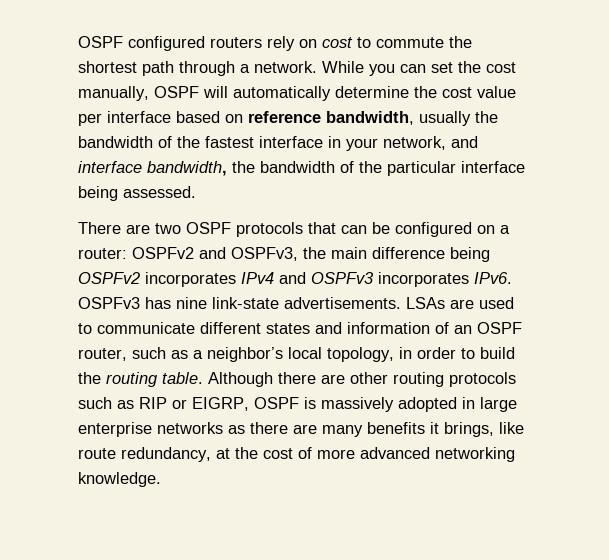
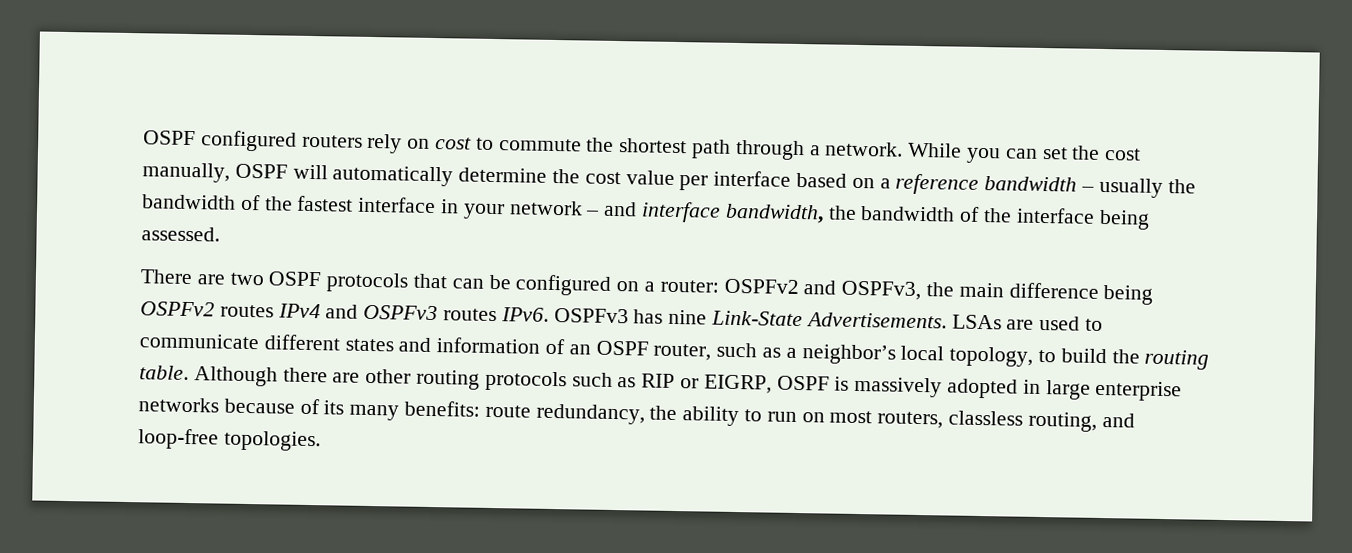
- While you can set the cost manually, OSPF will automatically determine the cost value per interface based on reference bandwidth, usually the bandwidth of the fastest interface in your network, and interface bandwidth, the bandwidth of the particular interface being assessed.
+ While you can set the cost manually, OSPF will automatically determine the cost value per interface based on a reference bandwidth – usually the bandwidth of the fastest interface in your network – and interface bandwidth, the bandwidth of the interface being assessed.
- There are two OSPF protocols that can be configured on a router: OSPFv2 and OSPFv3, the main difference being OSPFv2 incorporates IPv4 and OSPFv3 incorporates IPv6.
+ There are two OSPF protocols that can be configured on a router: OSPFv2 and OSPFv3, the main difference being OSPFv2 routes IPv4 and OSPFv3 routes IPv6.
- OSPFv3 has nine link-state advertisements.
+ OSPFv3 has nine Link-State Advertisements.
- LSAs are used to communicate different states and information of an OSPF router, such as a neighbor’s local topology, in order to build the routing table.
+ LSAs are used to communicate different states and information of an OSPF router, such as a neighbor’s local topology, to build the routing table.
- Although there are other routing protocols such as RIP or EIGRP, OSPF is massively adopted in large enterprise networks as there are many benefits it brings, like route redundancy, at the cost of more advanced networking knowledge.
+ Although there are other routing protocols such as RIP or EIGRP, OSPF is massively adopted in large enterprise networks because of its many benefits: route redundancy, the ability to run on most routers, classless routing, and loop-free topologies.

